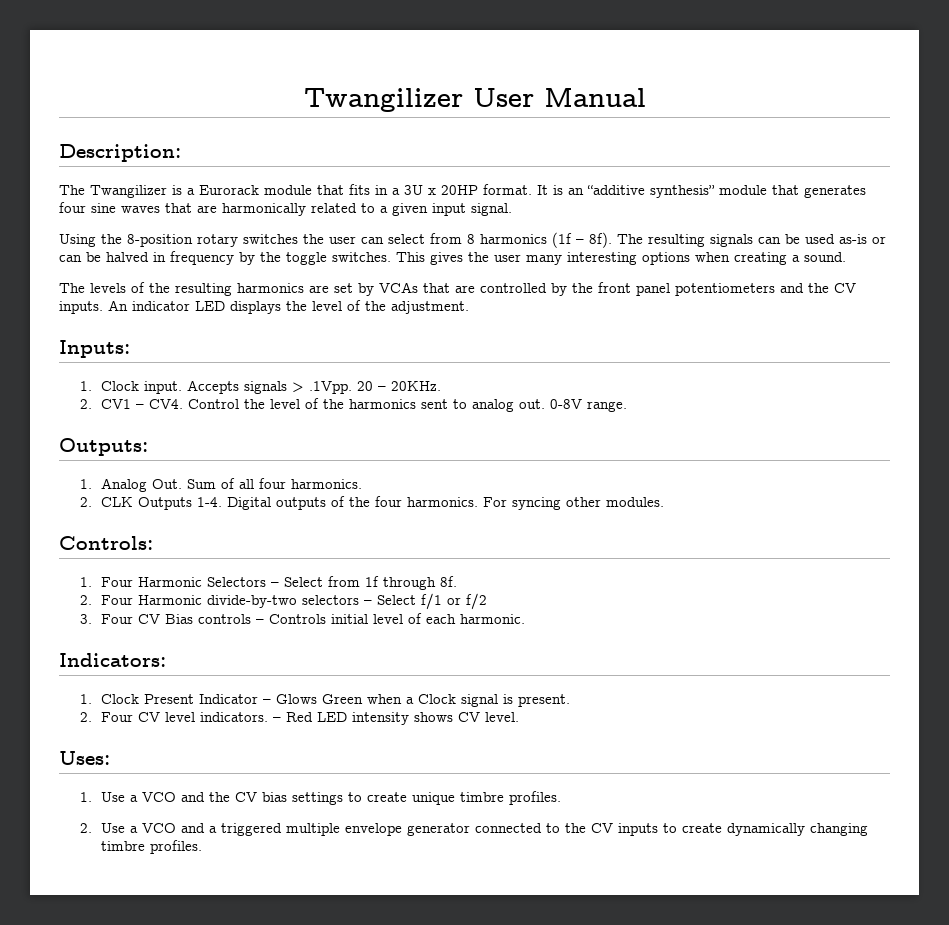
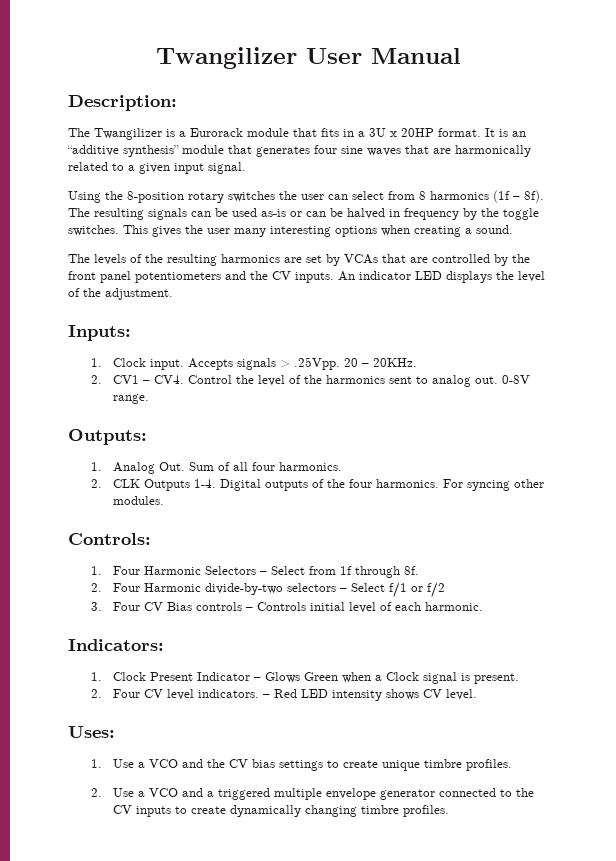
- Accepts signals > .1Vpp. 20 – 20KHz.
+ Accepts signals > .25Vpp. 20 – 20KHz.

